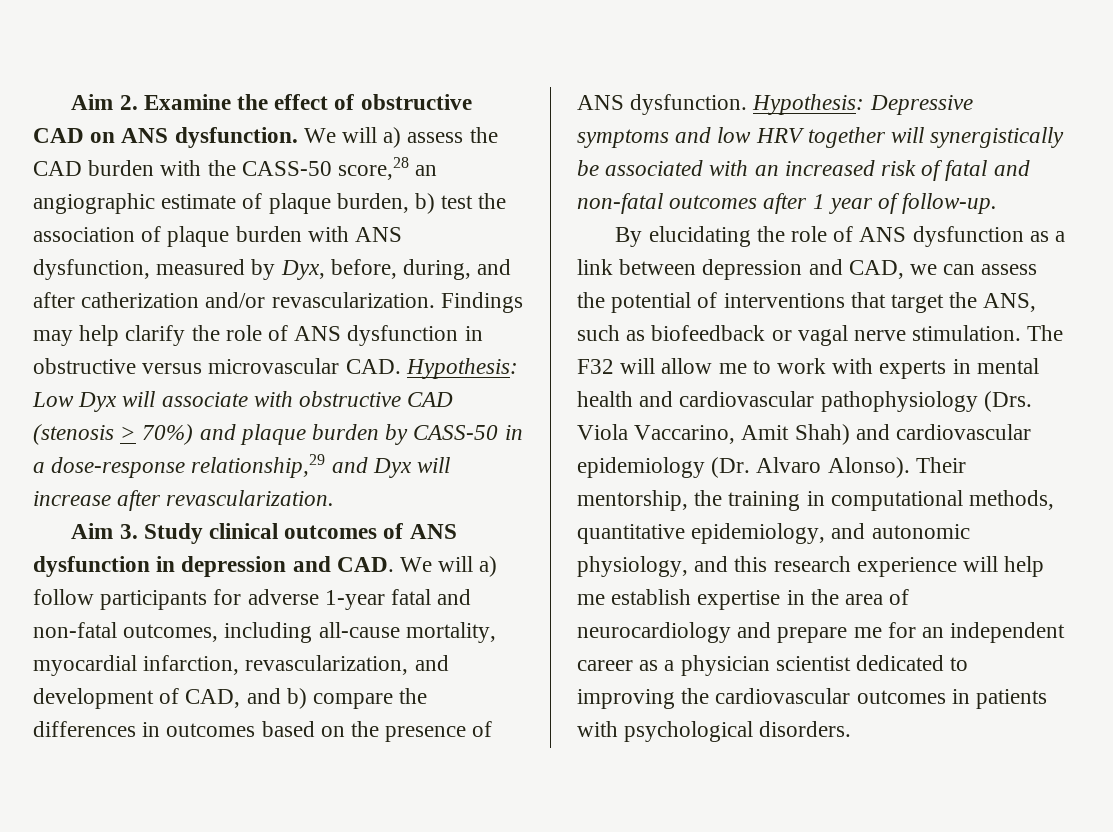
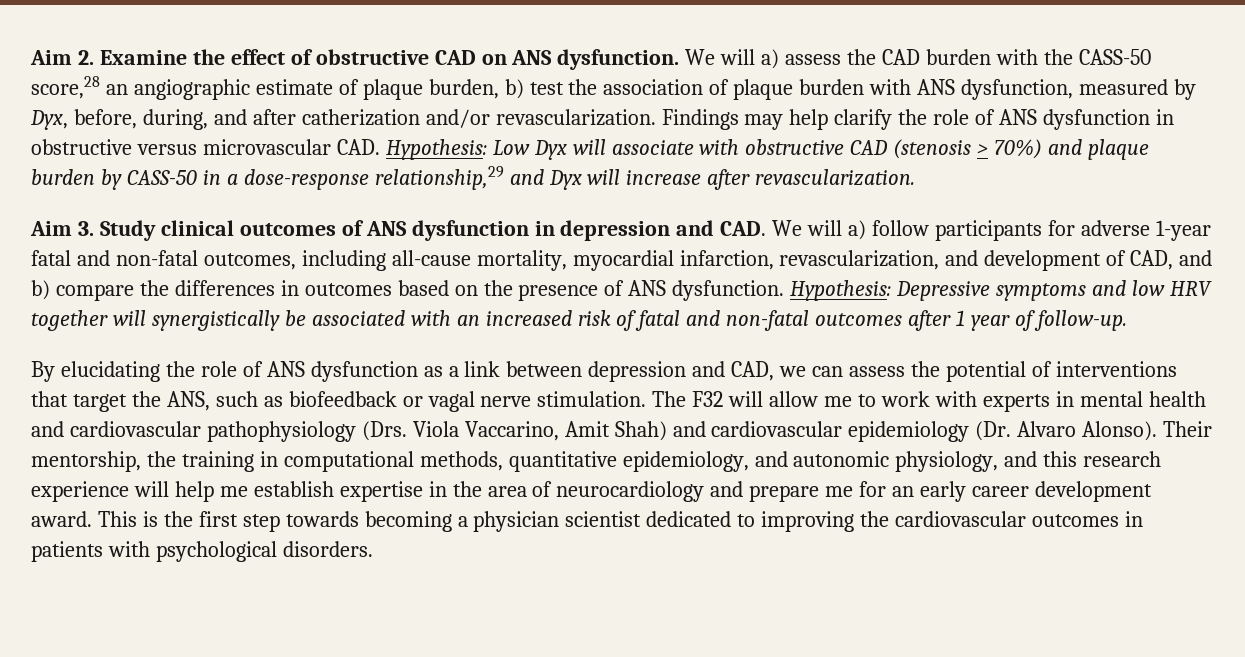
- Their mentorship, the training in computational methods, quantitative epidemiology, and autonomic physiology, and this research experience will help me establish expertise in the area of neurocardiology and prepare me for an independent career as a physician scientist dedicated to improving the cardiovascular outcomes in patients with psychological disorders.
+ Their mentorship, the training in computational methods, quantitative epidemiology, and autonomic physiology, and this research experience will help me establish expertise in the area of neurocardiology and prepare me for an early career development award. This is the first step towards becoming a physician scientist dedicated to improving the cardiovascular outcomes in patients with psychological disorders.

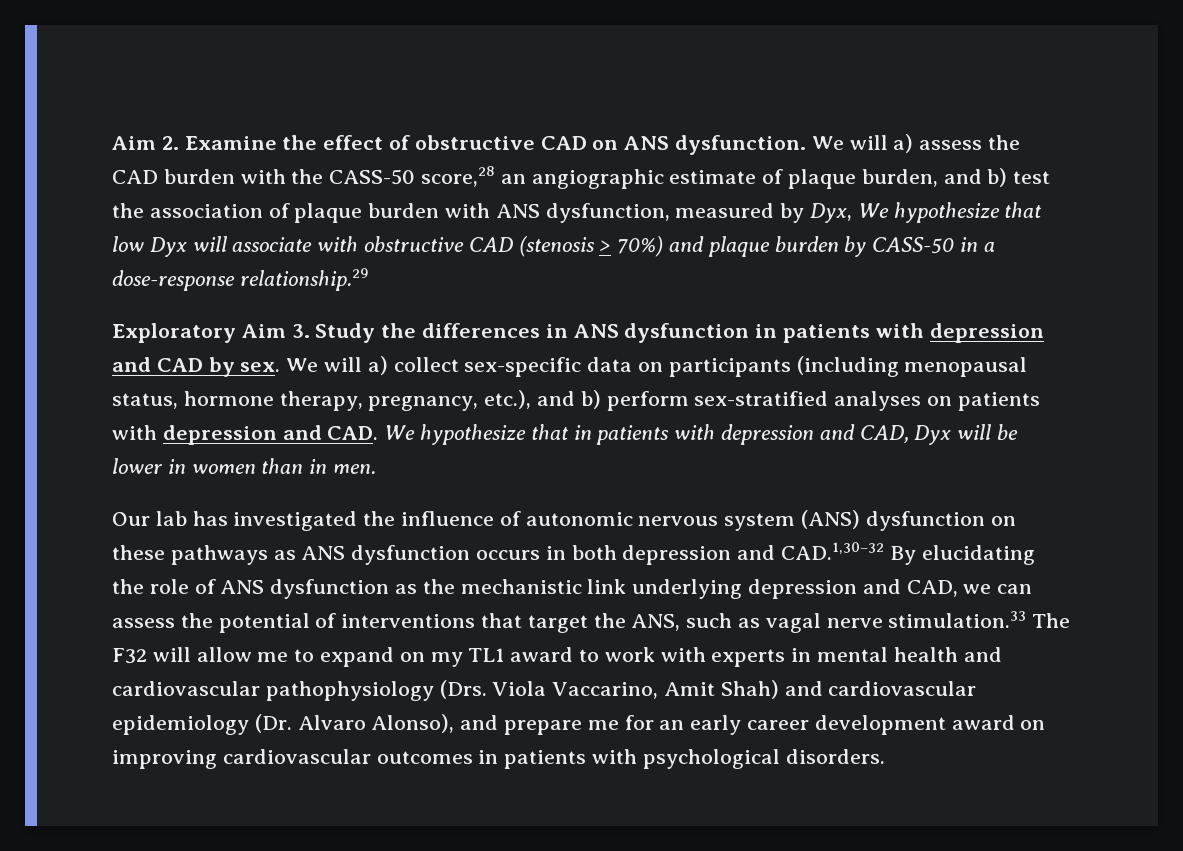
- We will a) assess the CAD burden with the CASS-50 score,28 an angiographic estimate of plaque burden, b) test the association of plaque burden with ANS dysfunction, measured by Dyx, before, during, and after catherization and/or revascularization. Findings may help clarify the role of ANS dysfunction in obstructive versus microvascular CAD. Hypothesis: Low Dyx will associate with obstructive CAD (stenosis > 70%) and plaque burden by CASS-50 in a dose-response relationship,29 and Dyx will increase after revascularization.
- Aim 3. Study clinical outcomes of ANS dysfunction in depression and CAD. We will a) follow participants for adverse 1-year fatal and non-fatal outcomes, including all-cause mortality, myocardial infarction, revascularization, and development of CAD, and b) compare the differences in outcomes based on the presence of ANS dysfunction. Hypothesis: Depressive symptoms and low HRV together will synergistically be associated with an increased risk of fatal and non-fatal outcomes after 1 year of follow-up.
- By elucidating the role of ANS dysfunction as a link between depression and CAD, we can assess the potential of interventions that target the ANS, such as biofeedback or vagal nerve stimulation. The F32 will allow me to work with experts in mental health and cardiovascular pathophysiology (Drs. Viola Vaccarino, Amit Shah) and cardiovascular epidemiology (Dr. Alvaro Alonso). Their mentorship, the training in computational methods, quantitative epidemiology, and autonomic physiology, and this research experience will help me establish expertise in the area of neurocardiology and prepare me for an early career development award. This is the first step towards becoming a physician scientist dedicated to improving the cardiovascular outcomes in patients with psychological disorders.
+ We will a) assess the CAD burden with the CASS-50 score,28 an angiographic estimate of plaque burden, and b) test the association of plaque burden with ANS dysfunction, measured by Dyx, We hypothesize that low Dyx will associate with obstructive CAD (stenosis > 70%) and plaque burden by CASS-50 in a dose-response relationship.29
+ Exploratory Aim 3. Study the differences in ANS dysfunction in patients with depression and CAD by sex. We will a) collect sex-specific data on participants (including menopausal status, hormone therapy, pregnancy, etc.), and b) perform sex-stratified analyses on patients with depression and CAD. We hypothesize that in patients with depression and CAD, Dyx will be lower in women than in men.
+ Our lab has investigated the influence of autonomic nervous system (ANS) dysfunction on these pathways as ANS dysfunction occurs in both depression and CAD.1,30–32 By elucidating the role of ANS dysfunction as the mechanistic link underlying depression and CAD, we can assess the potential of interventions that target the ANS, such as vagal nerve stimulation.33 The F32 will allow me to expand on my TL1 award to work with experts in mental health and cardiovascular pathophysiology (Drs. Viola Vaccarino, Amit Shah) and cardiovascular epidemiology (Dr. Alvaro Alonso), and prepare me for an early career development award on improving cardiovascular outcomes in patients with psychological disorders.

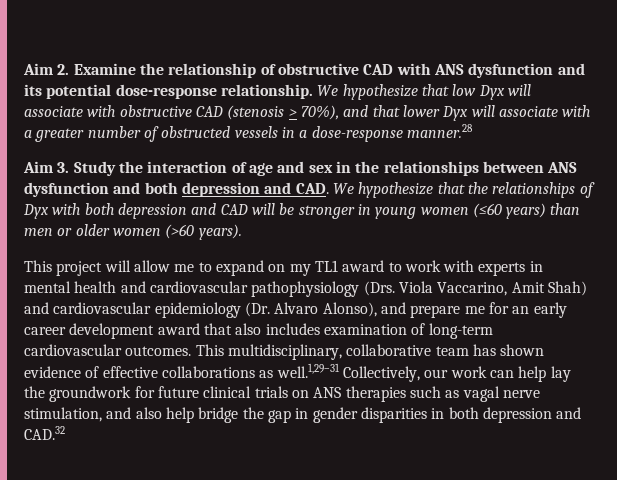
- Aim 2. Examine the effect of obstructive CAD on ANS dysfunction. We will a) assess the CAD burden with the CASS-50 score,28 an angiographic estimate of plaque burden, and b) test the association of plaque burden with ANS dysfunction, measured by Dyx, We hypothesize that low Dyx will associate with obstructive CAD (stenosis > 70%) and plaque burden by CASS-50 in a dose-response relationship.29
- Exploratory Aim 3. Study the differences in ANS dysfunction in patients with depression and CAD by sex. We will a) collect sex-specific data on participants (including menopausal status, hormone therapy, pregnancy, etc.), and b) perform sex-stratified analyses on patients with depression and CAD. We hypothesize that in patients with depression and CAD, Dyx will be lower in women than in men.
- Our lab has investigated the influence of autonomic nervous system (ANS) dysfunction on these pathways as ANS dysfunction occurs in both depression and CAD.1,30–32 By elucidating the role of ANS dysfunction as the mechanistic link underlying depression and CAD, we can assess the potential of interventions that target the ANS, such as vagal nerve stimulation.33 The F32 will allow me to expand on my TL1 award to work with experts in mental health and cardiovascular pathophysiology (Drs. Viola Vaccarino, Amit Shah) and cardiovascular epidemiology (Dr. Alvaro Alonso), and prepare me for an early career development award on improving cardiovascular outcomes in patients with psychological disorders.
+ Aim 2. Examine the relationship of obstructive CAD with ANS dysfunction and its potential dose-response relationship. We hypothesize that low Dyx will associate with obstructive CAD (stenosis > 70%), and that lower Dyx will associate with a greater number of obstructed vessels in a dose-response manner.28
+ Aim 3. Study the interaction of age and sex in the relationships between ANS dysfunction and both depression and CAD. We hypothesize that the relationships of Dyx with both depression and CAD will be stronger in young women (≤60 years) than men or older women (>60 years).
+ This project will allow me to expand on my TL1 award to work with experts in mental health and cardiovascular pathophysiology (Drs. Viola Vaccarino, Amit Shah) and cardiovascular epidemiology (Dr. Alvaro Alonso), and prepare me for an early career development award that also includes examination of long-term cardiovascular outcomes. This multidisciplinary, collaborative team has shown evidence of effective collaborations as well.1,29–31 Collectively, our work can help lay the groundwork for future clinical trials on ANS therapies such as vagal nerve stimulation, and also help bridge the gap in gender disparities in both depression and CAD.32

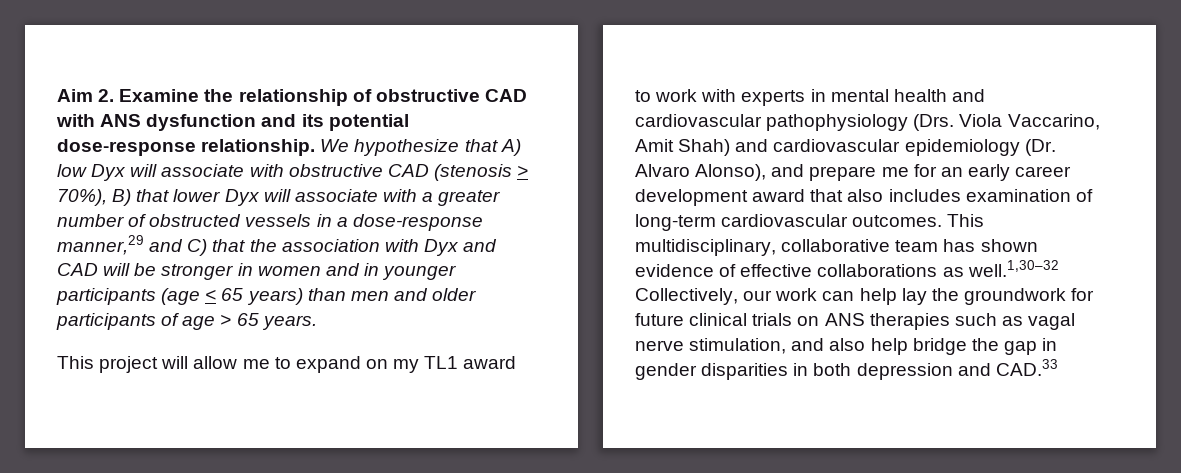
- We hypothesize that low Dyx will associate with obstructive CAD (stenosis > 70%), and that lower Dyx will associate with a greater number of obstructed vessels in a dose-response manner.28
- Aim 3. Study the interaction of age and sex in the relationships between ANS dysfunction and both depression and CAD. We hypothesize that the relationships of Dyx with both depression and CAD will be stronger in young women (≤60 years) than men or older women (>60 years).
+ We hypothesize that A) low Dyx will associate with obstructive CAD (stenosis > 70%), B) that lower Dyx will associate with a greater number of obstructed vessels in a dose-response manner,29 and C) that the association with Dyx and CAD will be stronger in women and in younger participants (age < 65 years) than men and older participants of age > 65 years.
- This multidisciplinary, collaborative team has shown evidence of effective collaborations as well.1,29–31 Collectively, our work can help lay the groundwork for future clinical trials on ANS therapies such as vagal nerve stimulation, and also help bridge the gap in gender disparities in both depression and CAD.32
+ This multidisciplinary, collaborative team has shown evidence of effective collaborations as well.1,30–32 Collectively, our work can help lay the groundwork for future clinical trials on ANS therapies such as vagal nerve stimulation, and also help bridge the gap in gender disparities in both depression and CAD.33

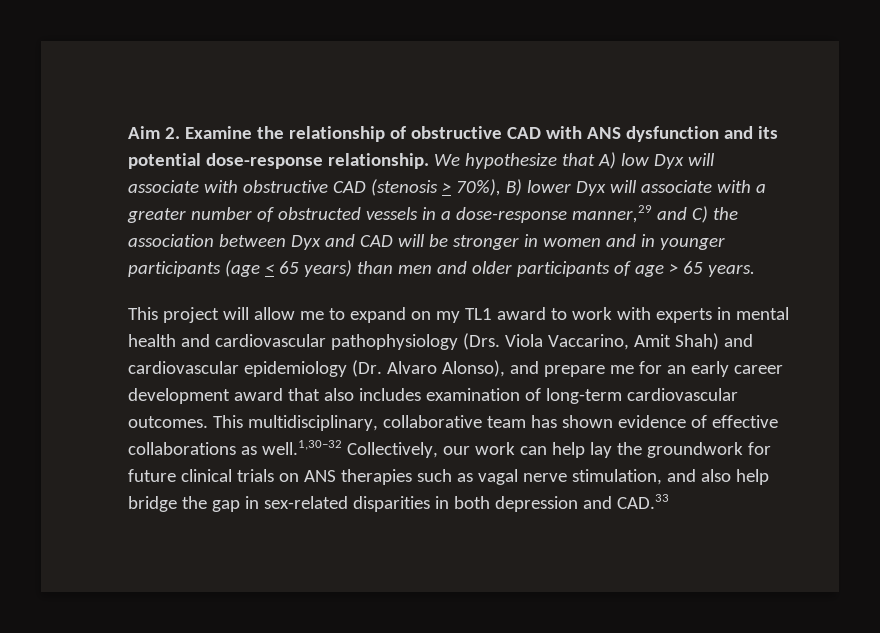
- We hypothesize that A) low Dyx will associate with obstructive CAD (stenosis > 70%), B) that lower Dyx will associate with a greater number of obstructed vessels in a dose-response manner,29 and C) that the association with Dyx and CAD will be stronger in women and in younger participants (age < 65 years) than men and older participants of age > 65 years.
+ We hypothesize that A) low Dyx will associate with obstructive CAD (stenosis > 70%), B) lower Dyx will associate with a greater number of obstructed vessels in a dose-response manner,29 and C) the association between Dyx and CAD will be stronger in women and in younger participants (age < 65 years) than men and older participants of age > 65 years.
- This multidisciplinary, collaborative team has shown evidence of effective collaborations as well.1,30–32 Collectively, our work can help lay the groundwork for future clinical trials on ANS therapies such as vagal nerve stimulation, and also help bridge the gap in gender disparities in both depression and CAD.33
+ This multidisciplinary, collaborative team has shown evidence of effective collaborations as well.1,30–32 Collectively, our work can help lay the groundwork for future clinical trials on ANS therapies such as vagal nerve stimulation, and also help bridge the gap in sex-related disparities in both depression and CAD.33

